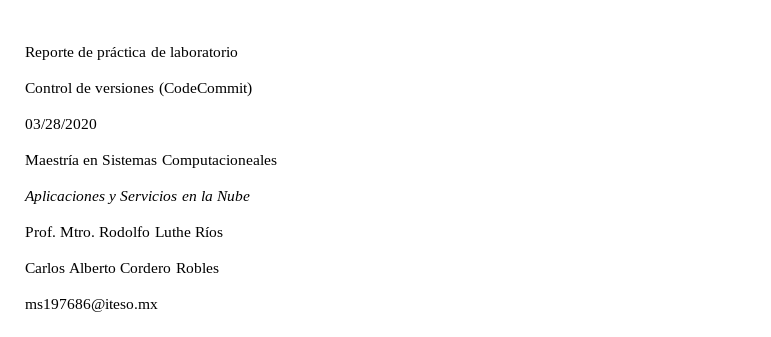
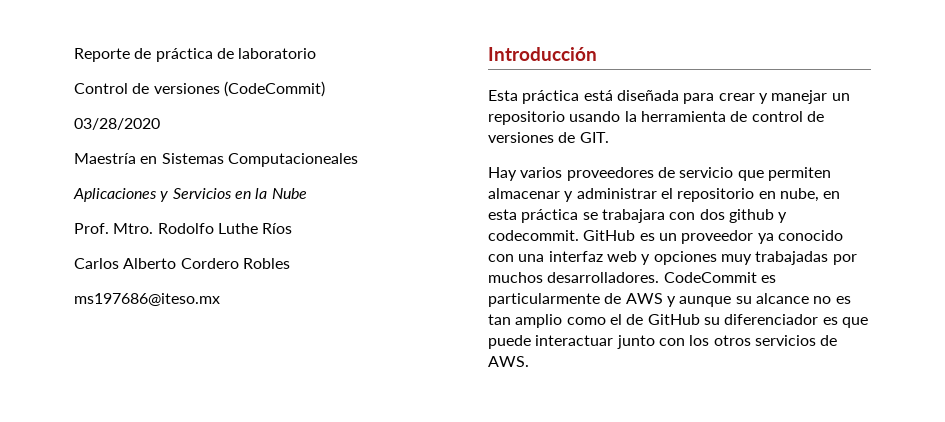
+ Introducción
+ Esta práctica está diseñada para crear y manejar un repositorio usando la herramienta de control de versiones de GIT.
+ Hay varios proveedores de servicio que permiten almacenar y administrar el repositorio en nube, en esta práctica se trabajara con dos github y codecommit. GitHub es un proveedor ya conocido con una interfaz web y opciones muy trabajadas por muchos desarrolladores. CodeCommit es particularmente de AWS y aunque su alcance no es tan amplio como el de GitHub su diferenciador es que puede interactuar junto con los otros servicios de AWS.

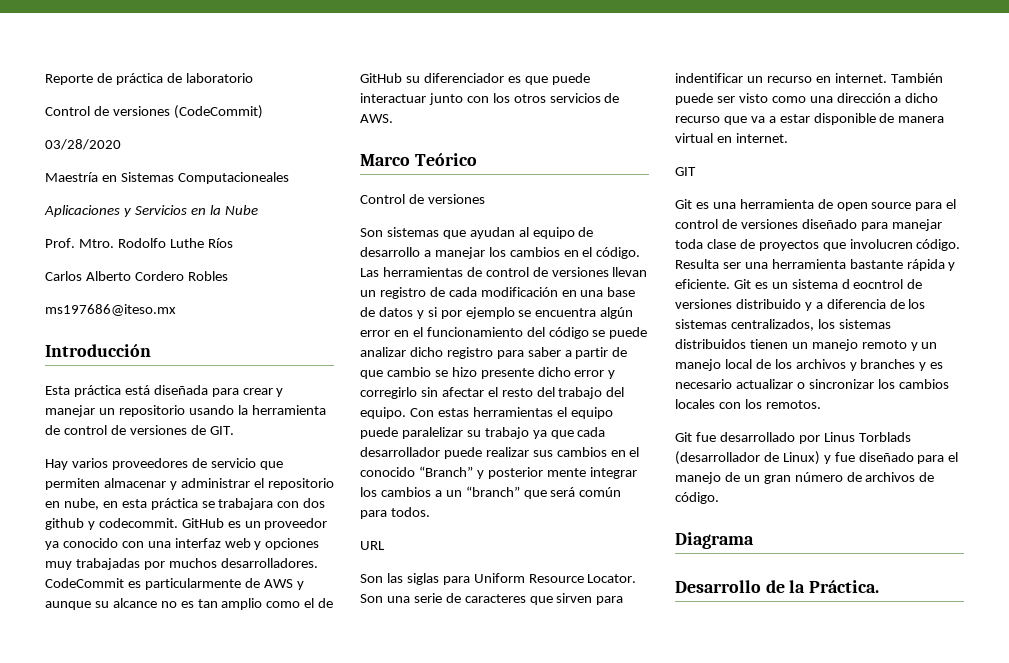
+ Marco Teórico
+ Control de versiones
+ Son sistemas que ayudan al equipo de desarrollo a manejar los cambios en el código. Las herramientas de control de versiones llevan un registro de cada modificación en una base de datos y si por ejemplo se encuentra algún error en el funcionamiento del código se puede analizar dicho registro para saber a partir de que cambio se hizo presente dicho error y corregirlo sin afectar el resto del trabajo del equipo. Con estas herramientas el equipo puede paralelizar su trabajo ya que cada desarrollador puede realizar sus cambios en el conocido “Branch” y posterior mente integrar los cambios a un “branch” que será común para todos.
+ URL
+ Son las siglas para Uniform Resource Locator. Son una serie de caracteres que sirven para indentificar un recurso en internet. También puede ser visto como una dirección a dicho recurso que va a estar disponible de manera virtual en internet.
+ GIT
+ Git es una herramienta de open source para el control de versiones diseñado para manejar toda clase de proyectos que involucren código. Resulta ser una herramienta bastante rápida y eficiente. Git es un sistema d eocntrol de versiones distribuido y a diferencia de los sistemas centralizados, los sistemas distribuidos tienen un manejo remoto y un manejo local de los archivos y branches y es necesario actualizar o sincronizar los cambios locales con los remotos.
+ Git fue desarrollado por Linus Torblads (desarrollador de Linux) y fue diseñado para el manejo de un gran número de archivos de código.
+ Diagrama
+ Desarrollo de la Práctica.

